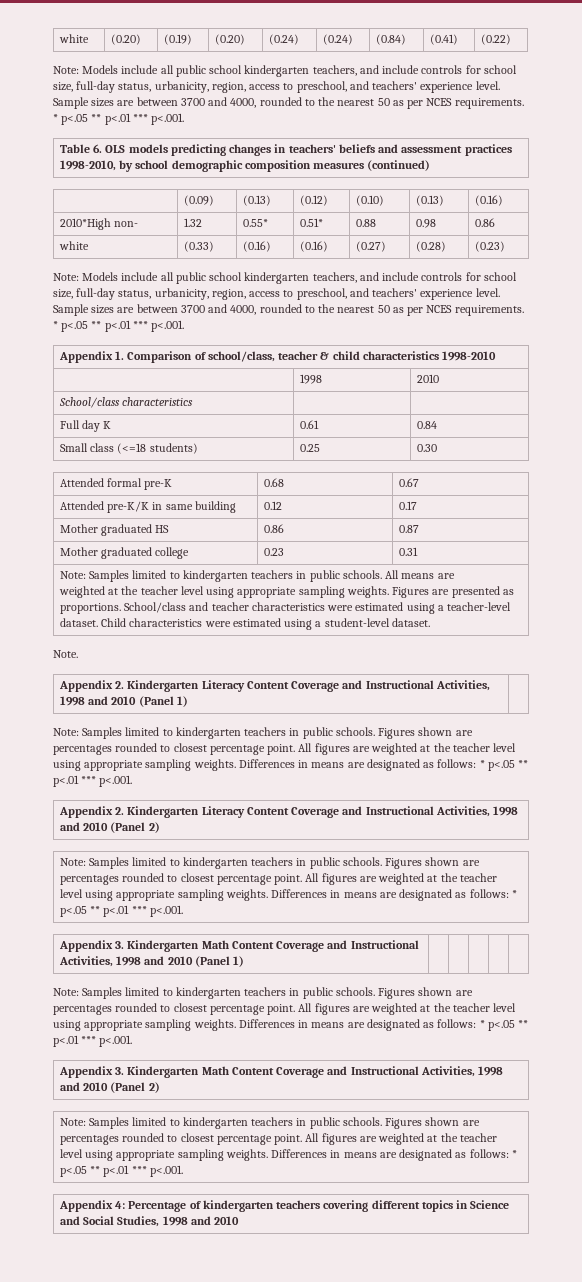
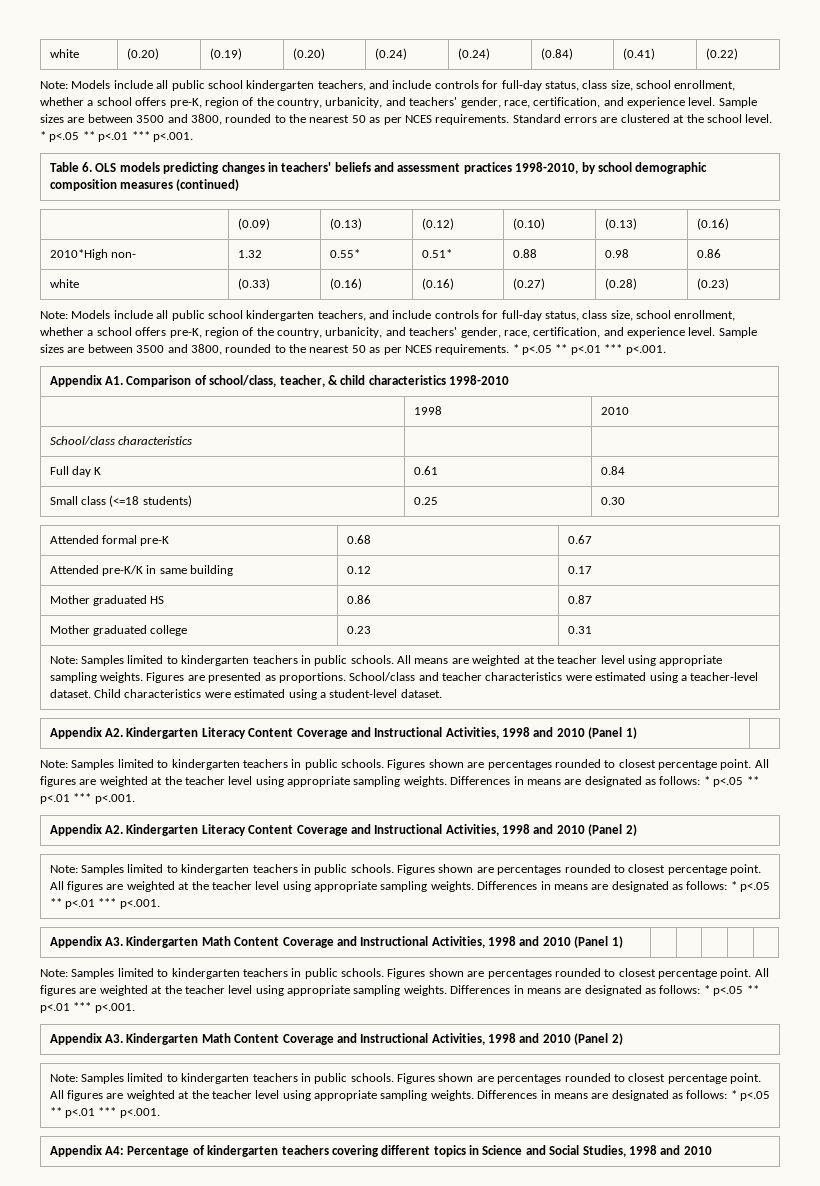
  white | (0.20) | (0.19) | (0.20) | (0.24) | (0.24) | (0.84) | (0.41) | (0.22)
- Note: Models include all public school kindergarten teachers, and include controls for school size, full-day status, urbanicity, region, access to preschool, and teachers' experience level. Sample sizes are between 3700 and 4000, rounded to the nearest 50 as per NCES requirements.
+ Note: Models include all public school kindergarten teachers, and include controls for full-day status, class size, school enrollment, whether a school offers pre-K, region of the country, urbanicity, and teachers' gender, race, certification, and experience level. Sample sizes are between 3500 and 3800, rounded to the nearest 50 as per NCES requirements. Standard errors are clustered at the school level.
  white | (0.33) | (0.16) | (0.16) | (0.27) | (0.28) | (0.23)
- Note: Models include all public school kindergarten teachers, and include controls for school size, full-day status, urbanicity, region, access to preschool, and teachers' experience level. Sample sizes are between 3700 and 4000, rounded to the nearest 50 as per NCES requirements.
+ Note: Models include all public school kindergarten teachers, and include controls for full-day status, class size, school enrollment, whether a school offers pre-K, region of the country, urbanicity, and teachers' gender, race, certification, and experience level. Sample sizes are between 3500 and 3800, rounded to the nearest 50 as per NCES requirements.
- Appendix 1. Comparison of school/class, teacher & child characteristics 1998-2010
+ Appendix A1. Comparison of school/class, teacher, & child characteristics 1998-2010
- All means are
- weighted at the teacher level using appropriate sampling weights.
+ All means are weighted at the teacher level using appropriate sampling weights.
- Note.
- Appendix 2. Kindergarten Literacy Content Coverage and Instructional Activities, 1998 and 2010 (Panel 1) |
+ Appendix A2. Kindergarten Literacy Content Coverage and Instructional Activities, 1998 and 2010 (Panel 1) |
- Appendix 2. Kindergarten Literacy Content Coverage and Instructional Activities, 1998 and 2010 (Panel 2)
+ Appendix A2. Kindergarten Literacy Content Coverage and Instructional Activities, 1998 and 2010 (Panel 2)
- Appendix 3. Kindergarten Math Content Coverage and Instructional Activities, 1998 and 2010 (Panel 1) | | | | |
+ Appendix A3. Kindergarten Math Content Coverage and Instructional Activities, 1998 and 2010 (Panel 1) | | | | |
- Appendix 3. Kindergarten Math Content Coverage and Instructional Activities, 1998 and 2010 (Panel 2)
+ Appendix A3. Kindergarten Math Content Coverage and Instructional Activities, 1998 and 2010 (Panel 2)
- Appendix 4: Percentage of kindergarten teachers covering different topics in Science and Social Studies, 1998 and 2010
+ Appendix A4: Percentage of kindergarten teachers covering different topics in Science and Social Studies, 1998 and 2010

